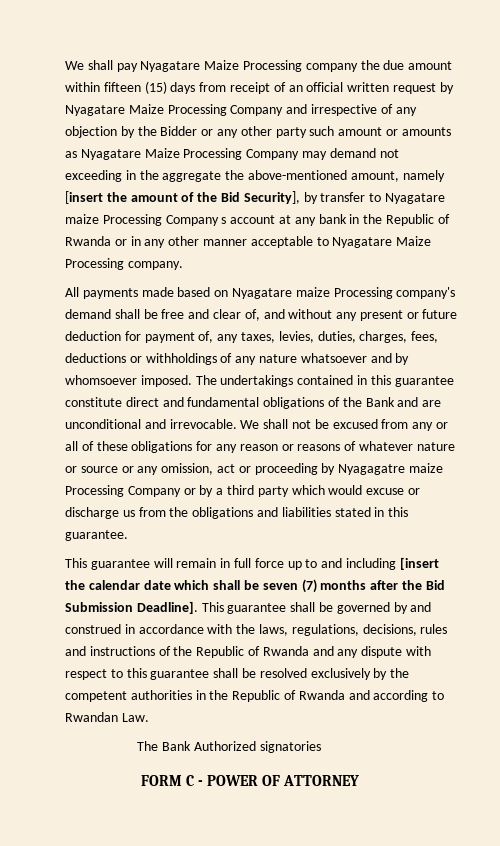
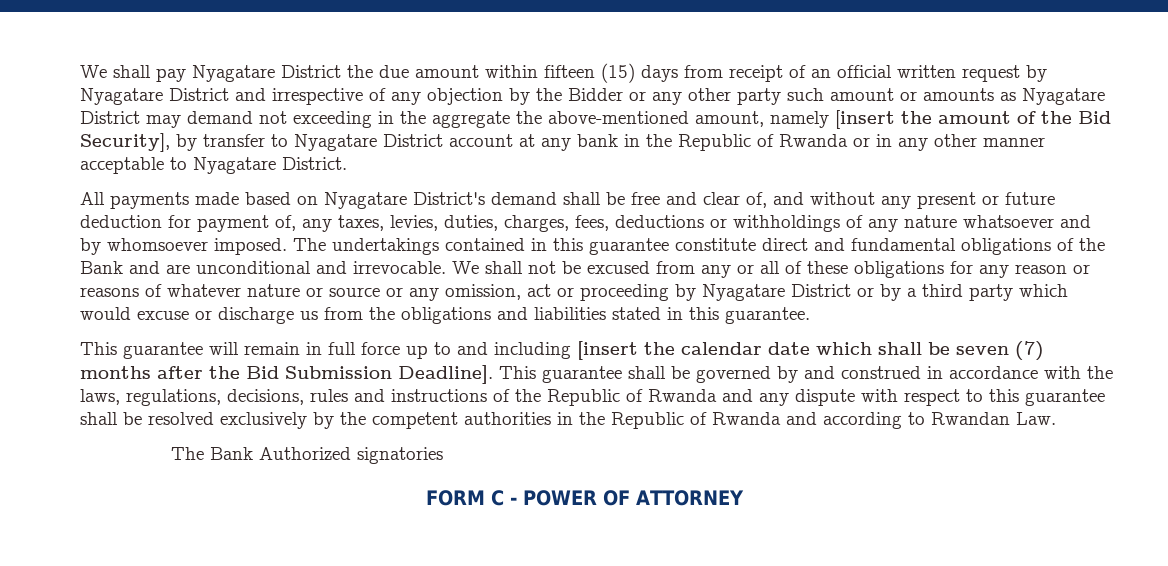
- We shall pay Nyagatare Maize Processing company the due amount within fifteen (15) days from receipt of an official written request by Nyagatare Maize Processing Company and irrespective of any objection by the Bidder or any other party such amount or amounts as Nyagatare Maize Processing Company may demand not exceeding in the aggregate the above-mentioned amount, namely [insert the amount of the Bid Security], by transfer to Nyagatare maize Processing Company s account at any bank in the Republic of Rwanda or in any other manner acceptable to Nyagatare Maize Processing company.
+ We shall pay Nyagatare District the due amount within fifteen (15) days from receipt of an official written request by Nyagatare District and irrespective of any objection by the Bidder or any other party such amount or amounts as Nyagatare District may demand not exceeding in the aggregate the above-mentioned amount, namely [insert the amount of the Bid Security], by transfer to Nyagatare District account at any bank in the Republic of Rwanda or in any other manner acceptable to Nyagatare District.
- All payments made based on Nyagatare maize Processing company's demand shall be free and clear of, and without any present or future deduction for payment of, any taxes, levies, duties, charges, fees, deductions or withholdings of any nature whatsoever and by whomsoever imposed.
+ All payments made based on Nyagatare District's demand shall be free and clear of, and without any present or future deduction for payment of, any taxes, levies, duties, charges, fees, deductions or withholdings of any nature whatsoever and by whomsoever imposed.
- We shall not be excused from any or all of these obligations for any reason or reasons of whatever nature or source or any omission, act or proceeding by Nyagagatre maize Processing Company or by a third party which would excuse or discharge us from the obligations and liabilities stated in this guarantee.
+ We shall not be excused from any or all of these obligations for any reason or reasons of whatever nature or source or any omission, act or proceeding by Nyagatare District or by a third party which would excuse or discharge us from the obligations and liabilities stated in this guarantee.

